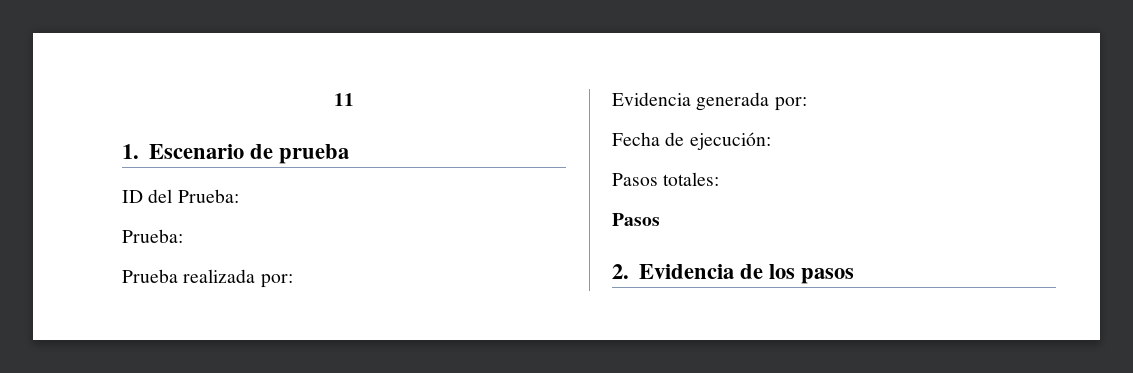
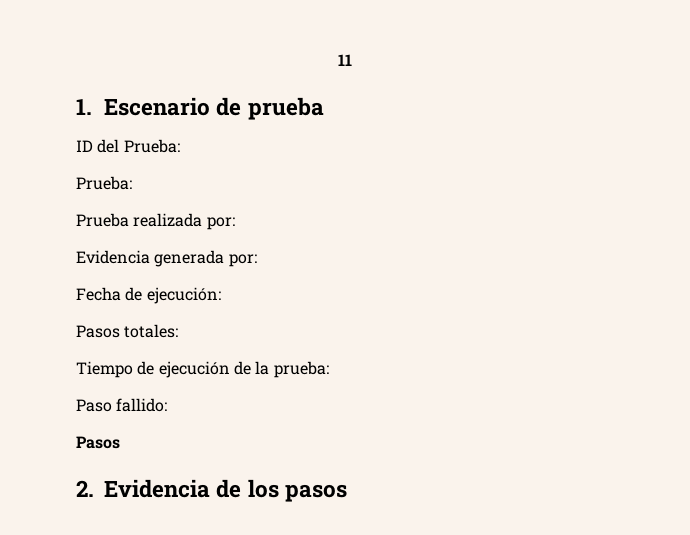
+ Tiempo de ejecución de la prueba:
+ Paso fallido:

